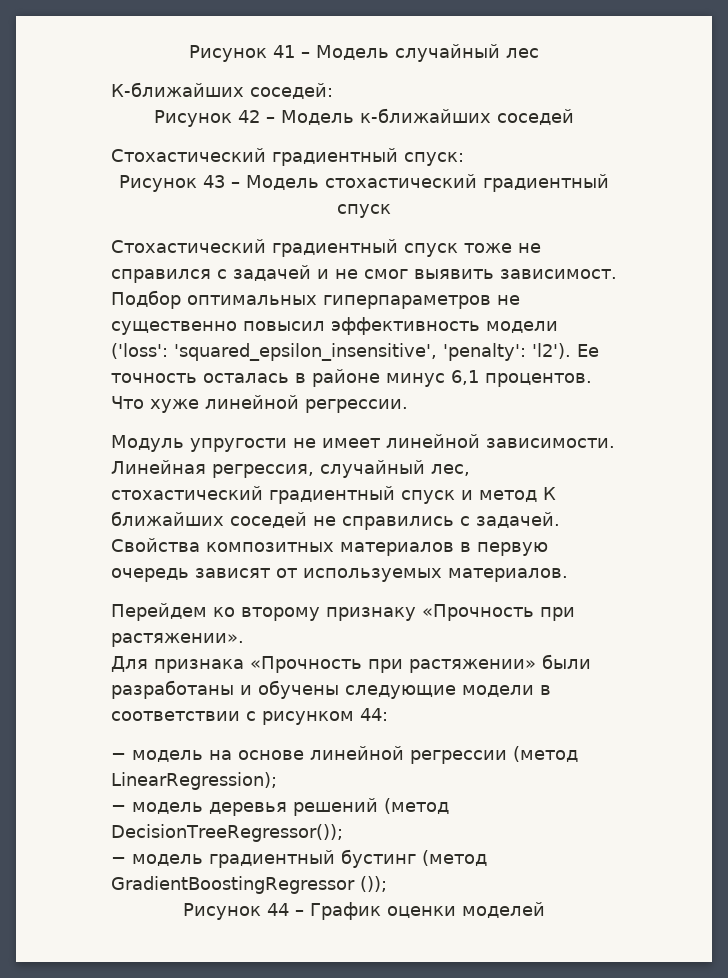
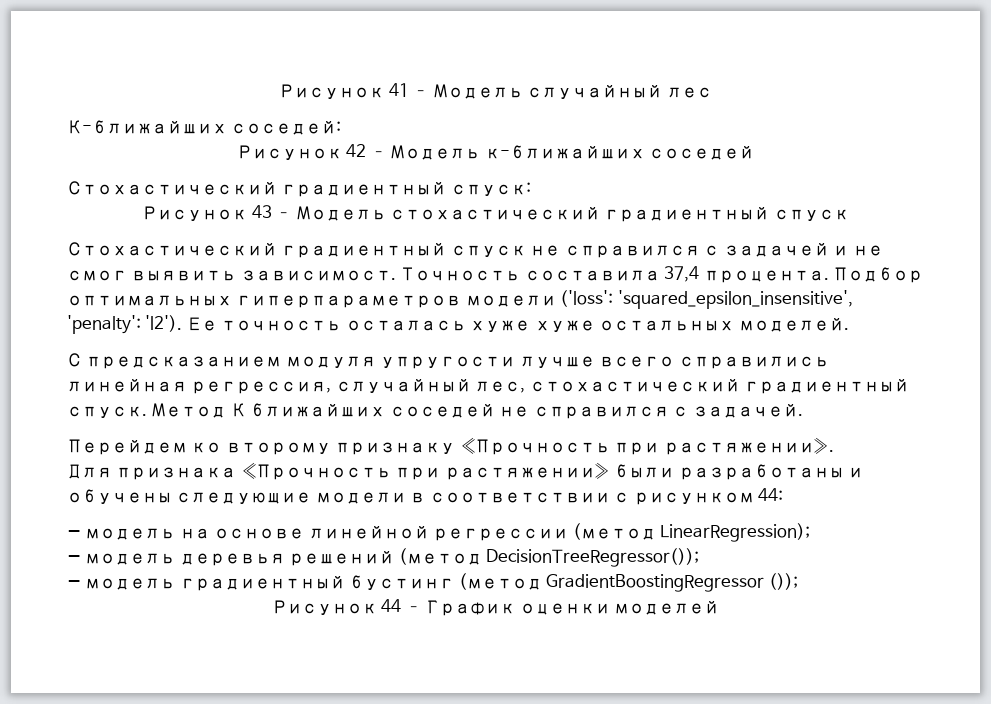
- Стохастический градиентный спуск тоже не справился с задачей и не смог выявить зависимост.
+ Стохастический градиентный спуск не справился с задачей и не смог выявить зависимост.
- Подбор оптимальных гиперпараметров не существенно повысил эффективность модели ('loss': 'squared_epsilon_insensitive', 'penalty': 'l2').
+ Точность составила 37,4 процента. Подбор оптимальных гиперпараметров модели ('loss': 'squared_epsilon_insensitive', 'penalty': 'l2').
- Ее точность осталась в районе минус 6,1 процентов. Что хуже линейной регрессии.
- Модуль упругости не имеет линейной зависимости. Линейная регрессия, случайный лес, стохастический градиентный спуск и метод К ближайших соседей не справились с задачей. Свойства композитных материалов в первую очередь зависят от используемых материалов.
+ Ее точность осталась хуже хуже остальных моделей.
+ С предсказанием модуля упругости лучше всего справились линейная регрессия, случайный лес, стохастический градиентный спуск. Метод К ближайших соседей не справился с задачей.

